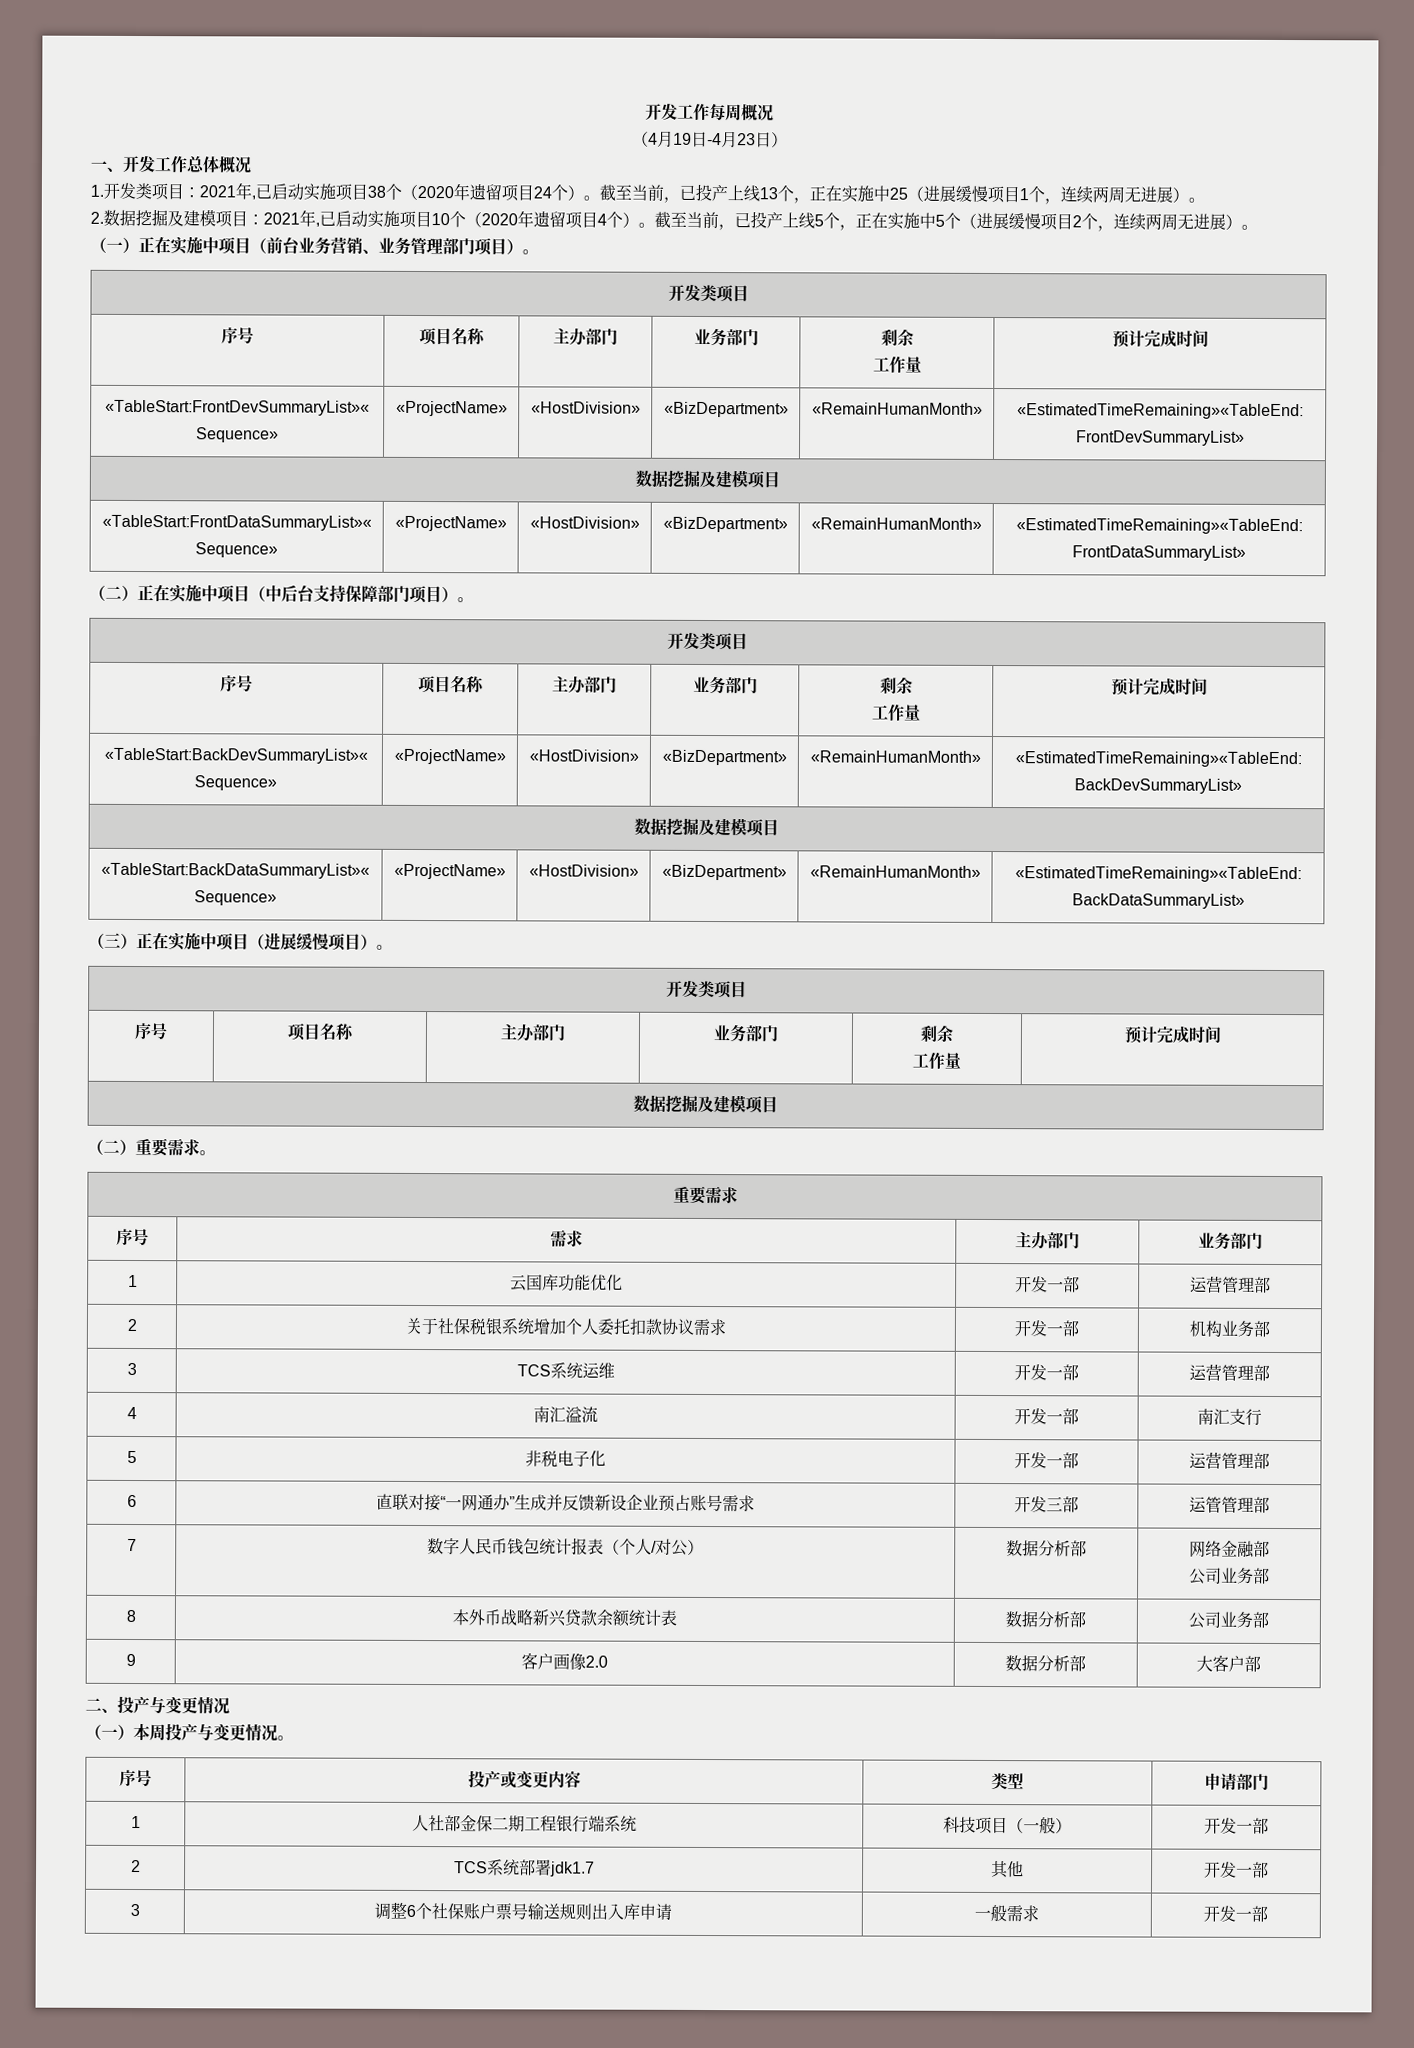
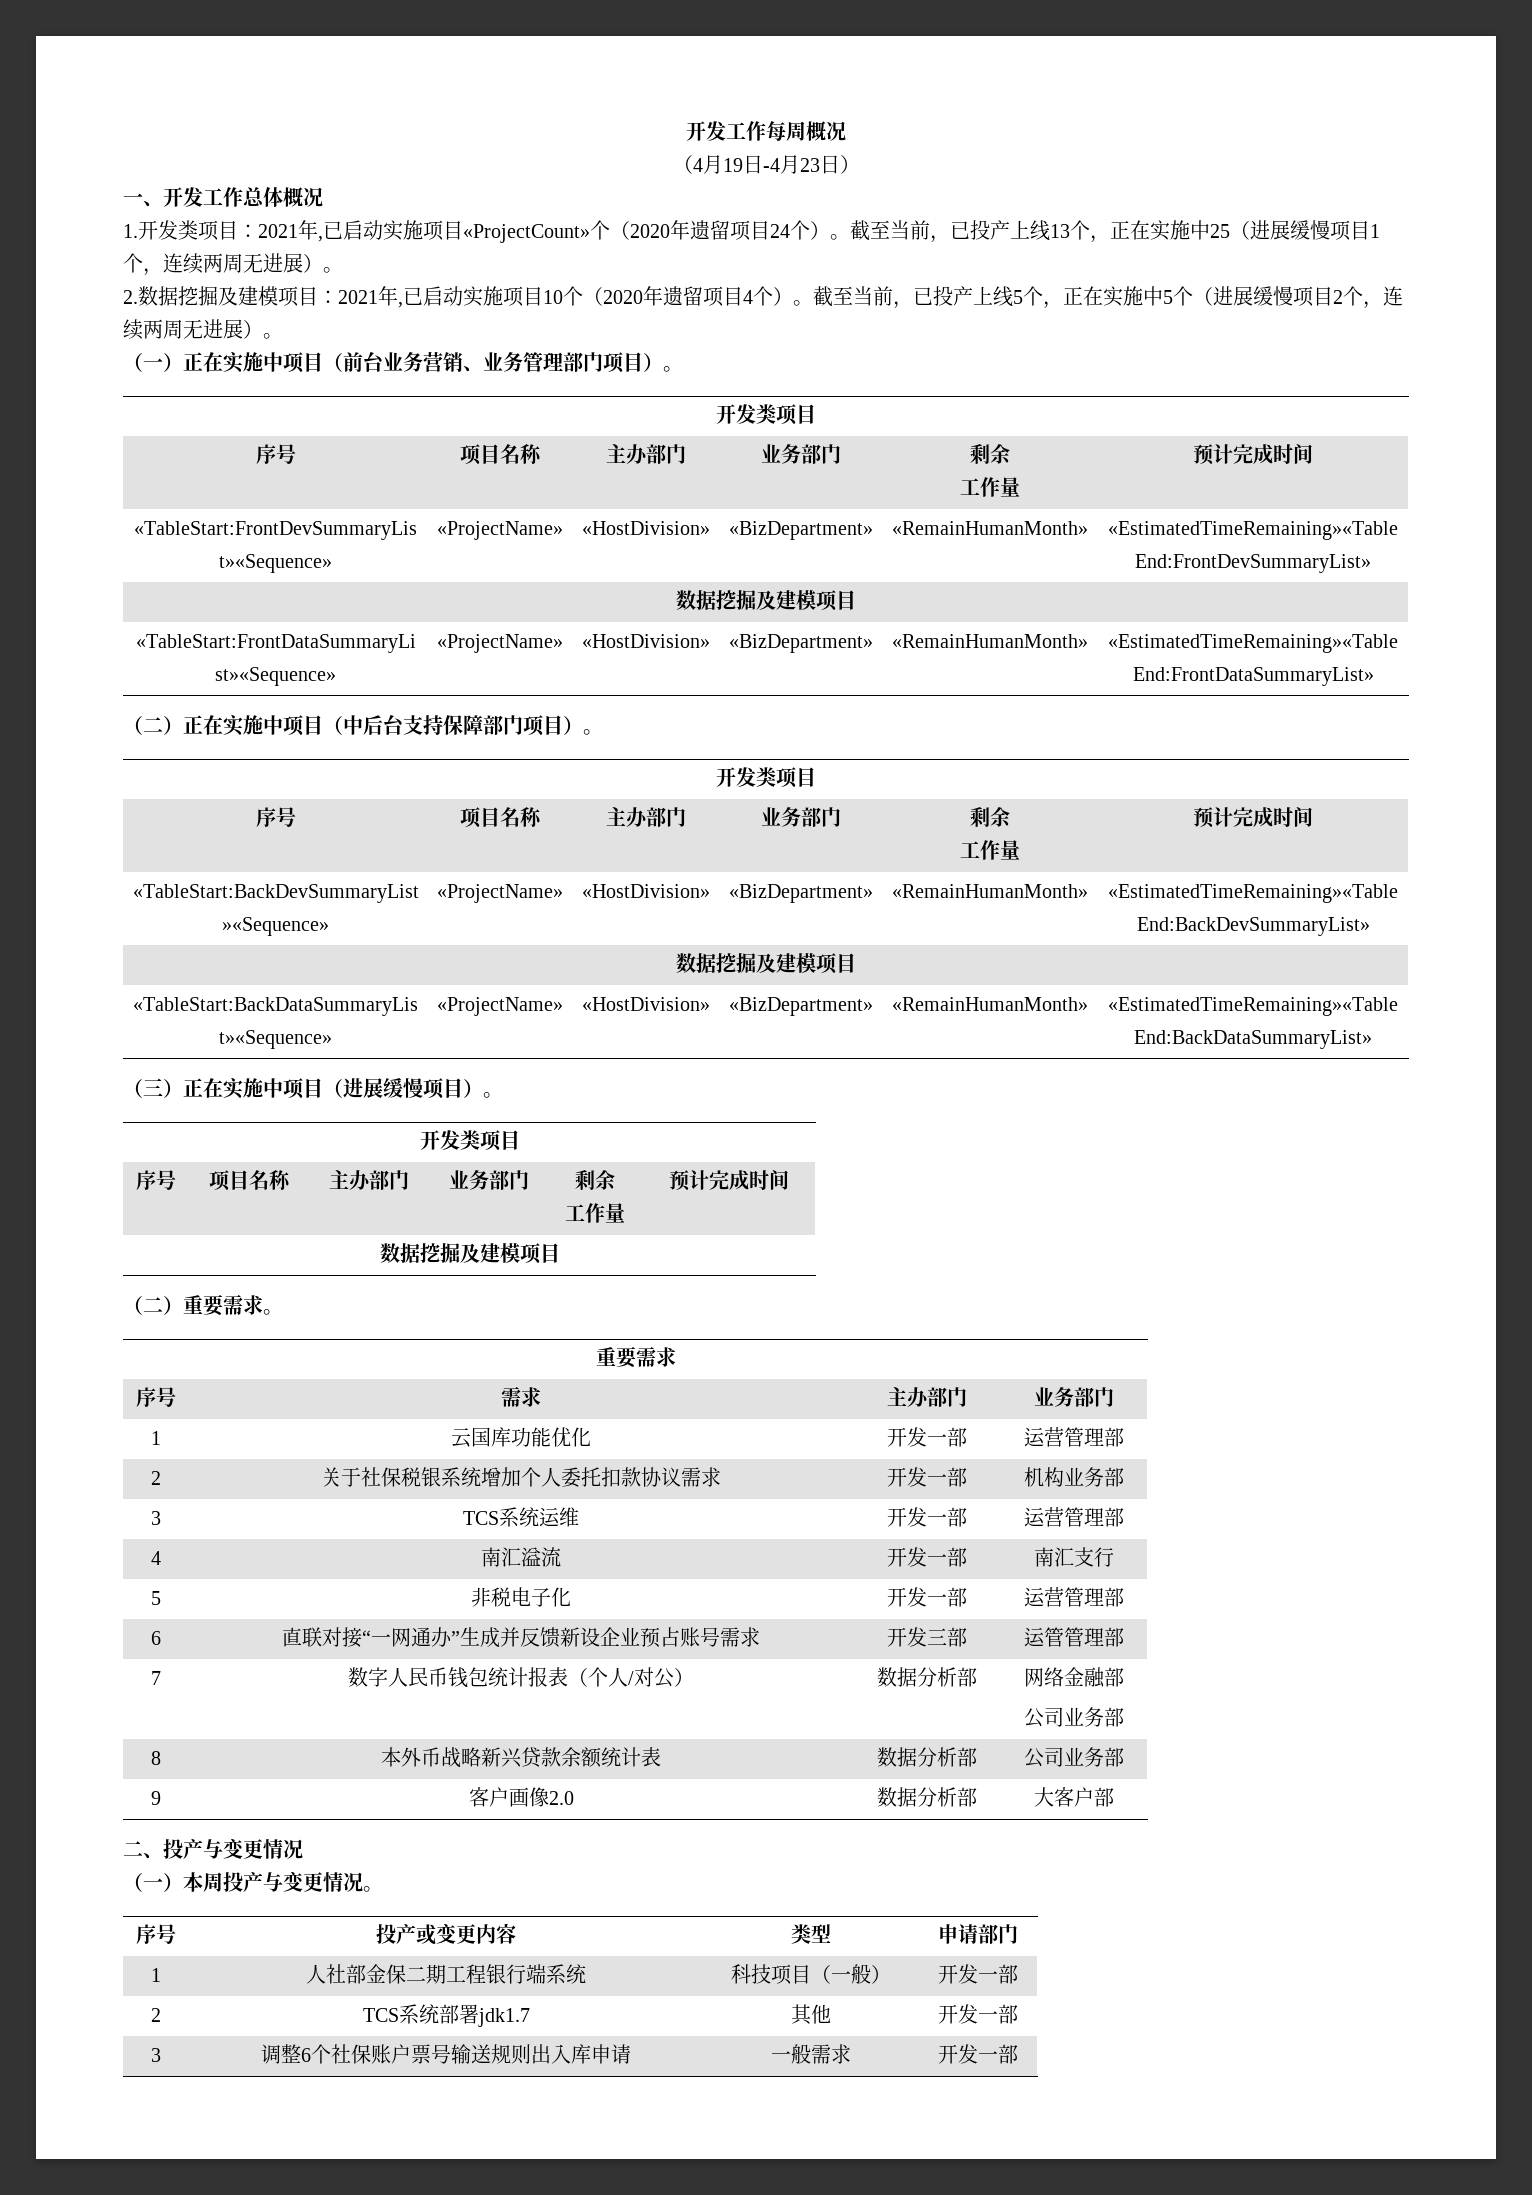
- 1.开发类项目：2021年,已启动实施项目38个（2020年遗留项目24个）。
+ 1.开发类项目：2021年,已启动实施项目«ProjectCount»个（2020年遗留项目24个）。

